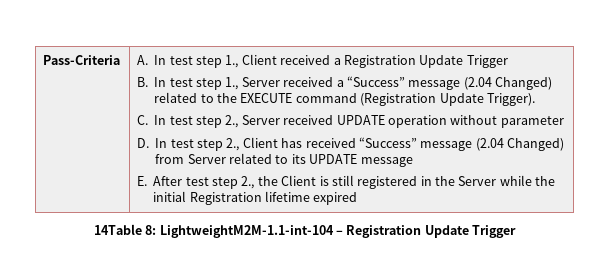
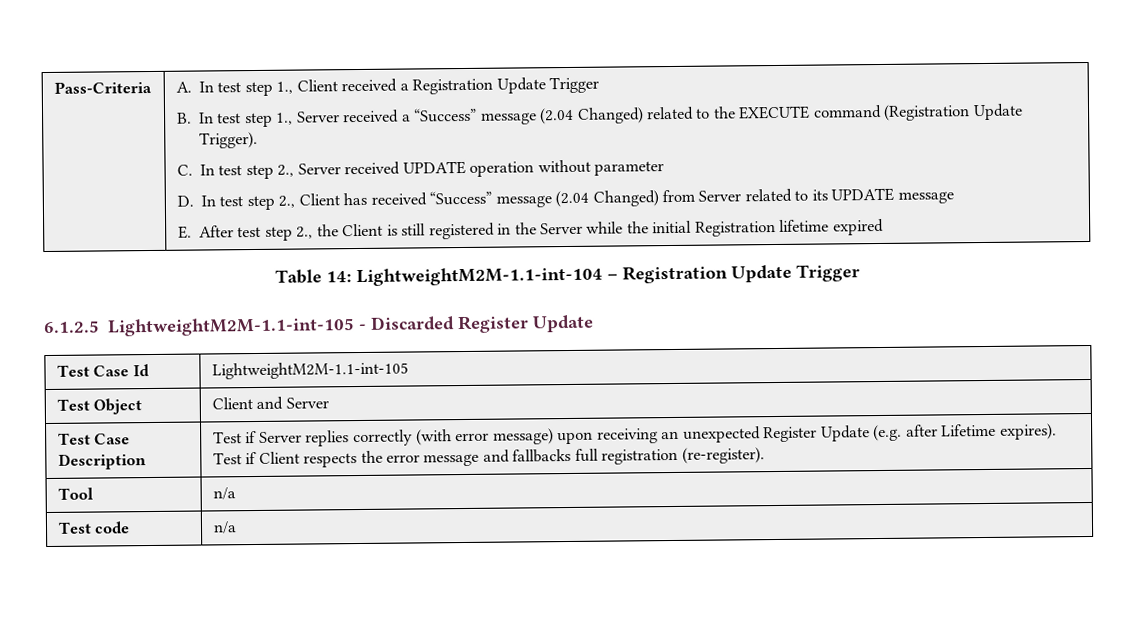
- 14Table 8: LightweightM2M-1.1-int-104 – Registration Update Trigger
+ Table 14: LightweightM2M-1.1-int-104 – Registration Update Trigger
+ 6.1.2.5 LightweightM2M-1.1-int-105 - Discarded Register Update
+ Test Case Id | LightweightM2M-1.1-int-105
+ Test Object | Client and Server
+ Test Case Description | Test if Server replies correctly (with error message) upon receiving an unexpected Register Update (e.g. after Lifetime expires). Test if Client respects the error message and fallbacks full registration (re-register).
+ Tool | n/a
+ Test code | n/a

